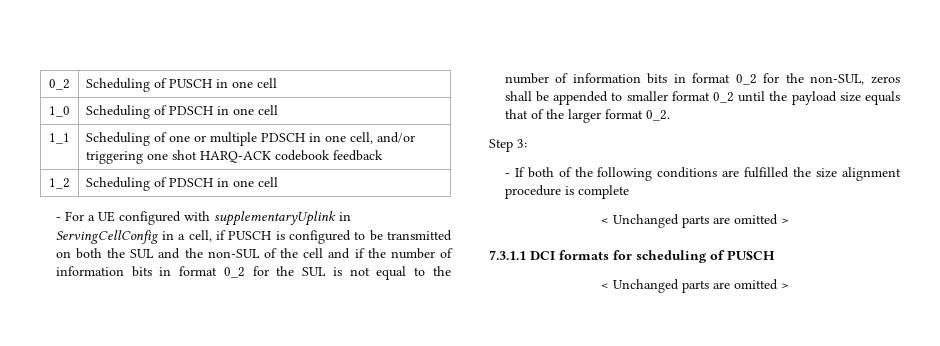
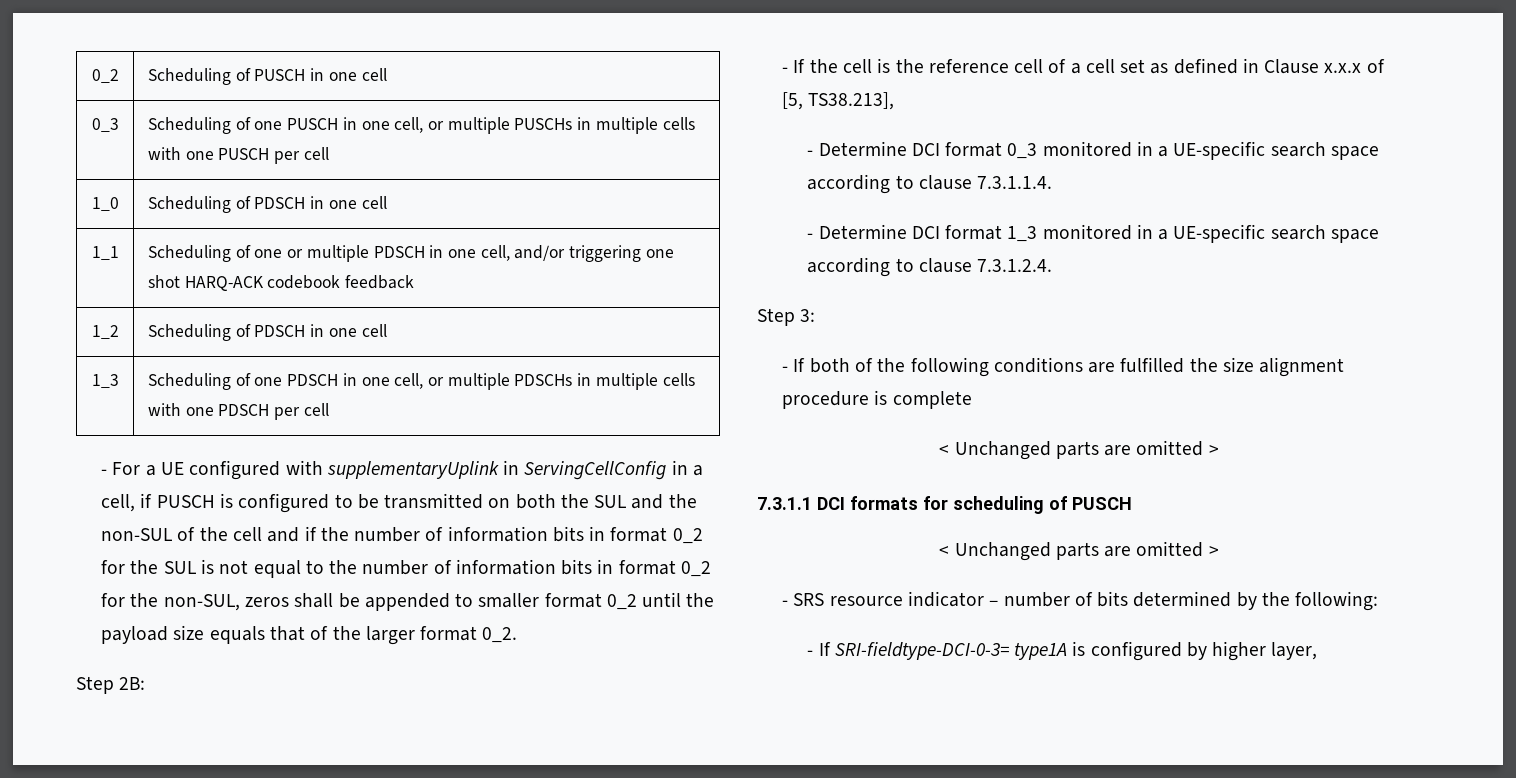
+ 0_3 | Scheduling of one PUSCH in one cell, or multiple PUSCHs in multiple cells with one PUSCH per cell
+ 1_3 | Scheduling of one PDSCH in one cell, or multiple PDSCHs in multiple cells with one PDSCH per cell
+ Step 2B:
+ - If the cell is the reference cell of a cell set as defined in Clause x.x.x of [5, TS38.213],
+ - Determine DCI format 0_3 monitored in a UE-specific search space according to clause 7.3.1.1.4.
+ - Determine DCI format 1_3 monitored in a UE-specific search space according to clause 7.3.1.2.4.
+ - SRS resource indicator – number of bits determined by the following:
+ - If SRI-fieldtype-DCI-0-3= type1A is configured by higher layer,

